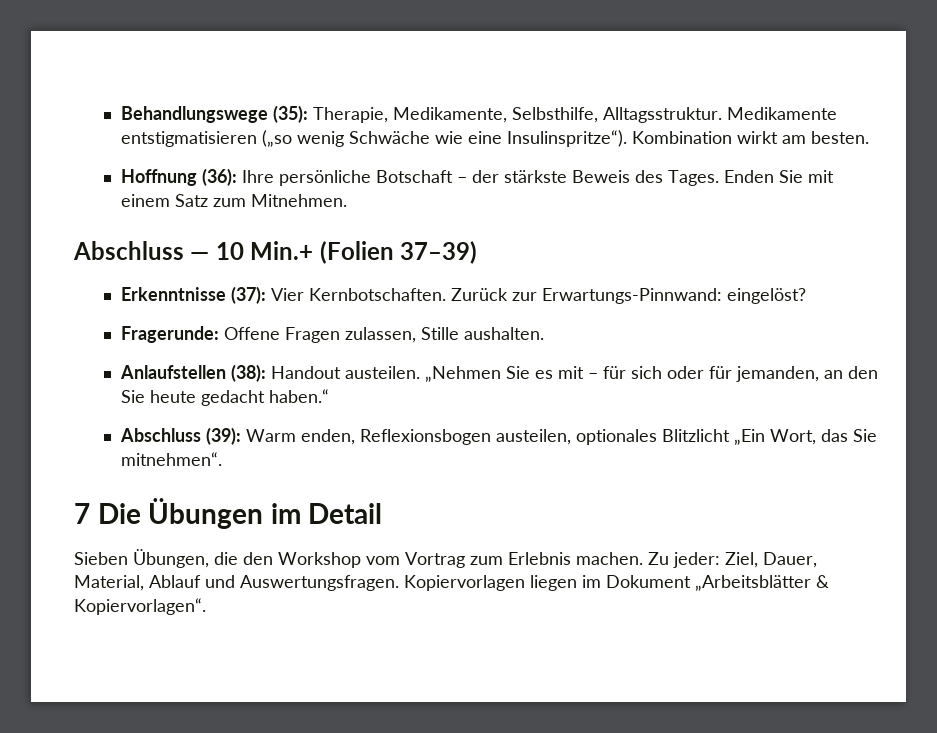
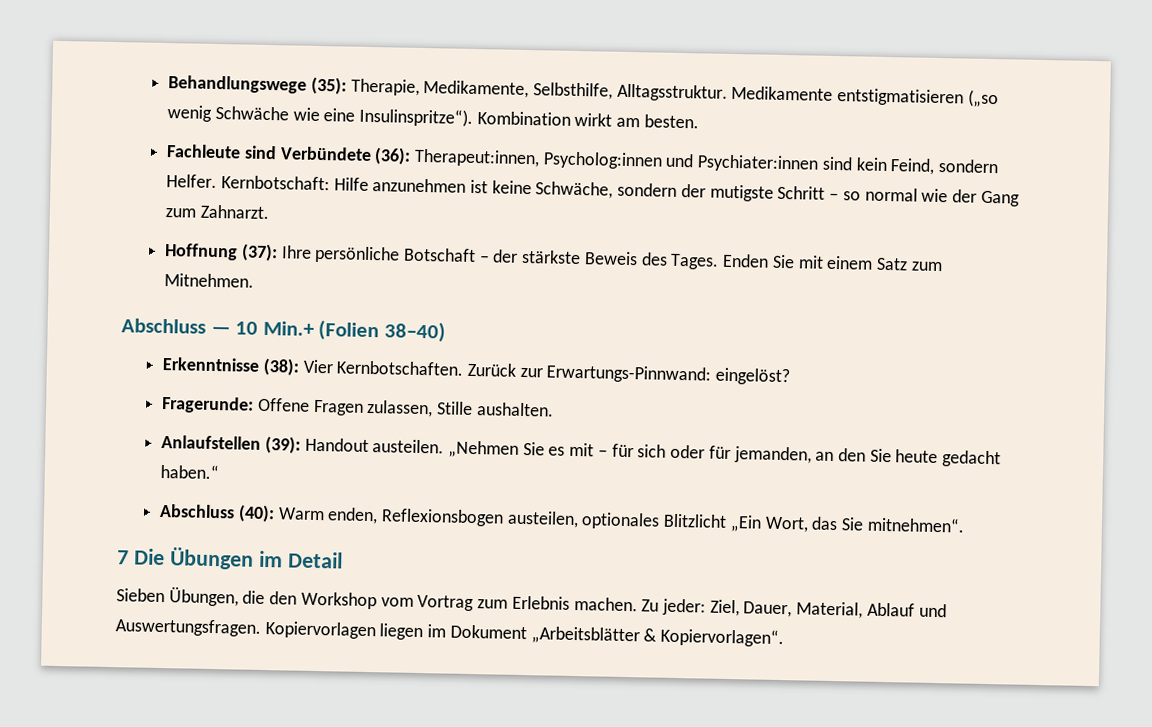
+ Fachleute sind Verbündete (36): Therapeut:innen, Psycholog:innen und Psychiater:innen sind kein Feind, sondern Helfer. Kernbotschaft: Hilfe anzunehmen ist keine Schwäche, sondern der mutigste Schritt – so normal wie der Gang zum Zahnarzt.
- Hoffnung (36): Ihre persönliche Botschaft – der stärkste Beweis des Tages.
+ Hoffnung (37): Ihre persönliche Botschaft – der stärkste Beweis des Tages.
- Abschluss — 10 Min.+ (Folien 37–39)
+ Abschluss — 10 Min.+ (Folien 38–40)
- Erkenntnisse (37): Vier Kernbotschaften.
+ Erkenntnisse (38): Vier Kernbotschaften.
- Anlaufstellen (38): Handout austeilen.
+ Anlaufstellen (39): Handout austeilen.
- Abschluss (39): Warm enden, Reflexionsbogen austeilen, optionales Blitzlicht „Ein Wort, das Sie mitnehmen“.
+ Abschluss (40): Warm enden, Reflexionsbogen austeilen, optionales Blitzlicht „Ein Wort, das Sie mitnehmen“.

